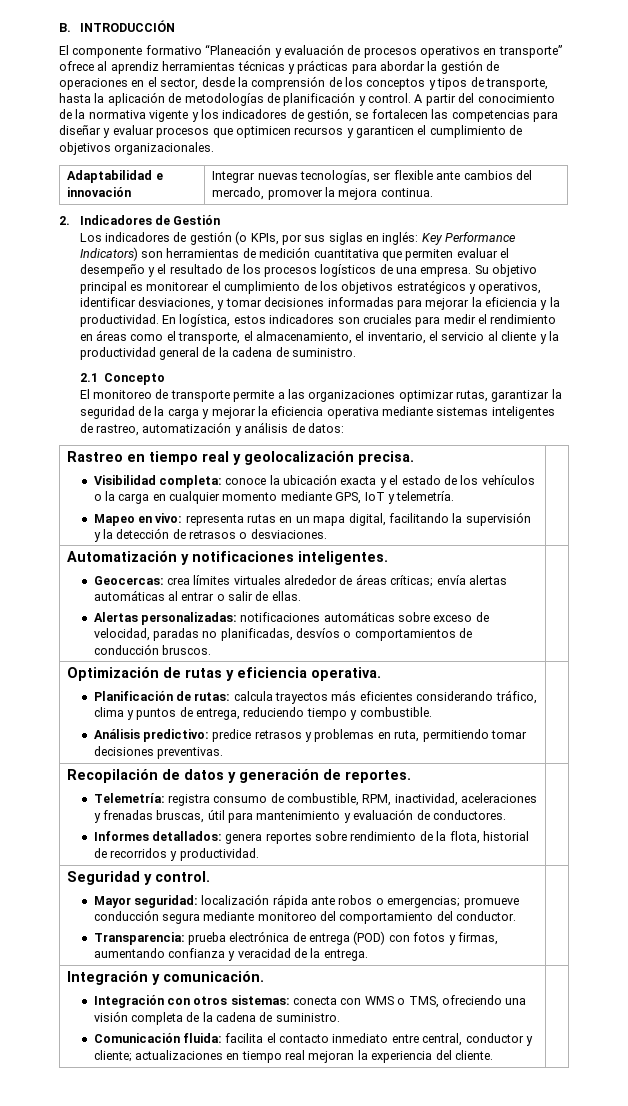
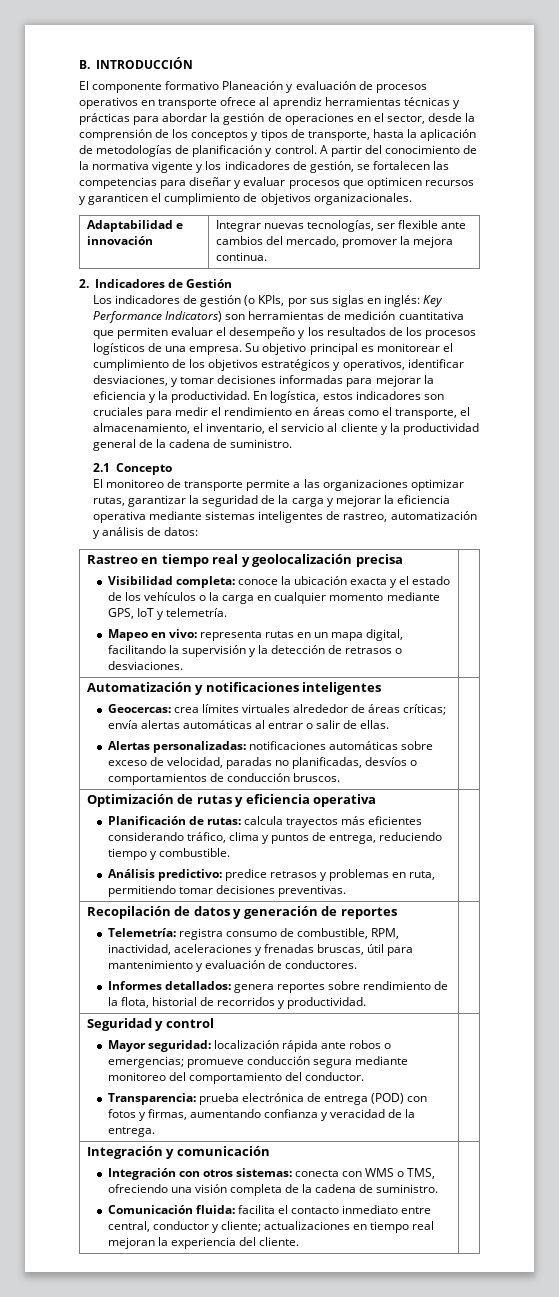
- El componente formativo “Planeación y evaluación de procesos operativos en transporte” ofrece al aprendiz herramientas técnicas y prácticas para abordar la gestión de operaciones en el sector, desde la comprensión de los conceptos y tipos de transporte, hasta la aplicación de metodologías de planificación y control.
+ El componente formativo Planeación y evaluación de procesos operativos en transporte ofrece al aprendiz herramientas técnicas y prácticas para abordar la gestión de operaciones en el sector, desde la comprensión de los conceptos y tipos de transporte, hasta la aplicación de metodologías de planificación y control.
- Los indicadores de gestión (o KPIs, por sus siglas en inglés: Key Performance Indicators) son herramientas de medición cuantitativa que permiten evaluar el desempeño y el resultado de los procesos logísticos de una empresa.
+ Los indicadores de gestión (o KPIs, por sus siglas en inglés: Key Performance Indicators) son herramientas de medición cuantitativa que permiten evaluar el desempeño y los resultados de los procesos logísticos de una empresa.
- Rastreo en tiempo real y geolocalización precisa.
+ Rastreo en tiempo real y geolocalización precisa
- Automatización y notificaciones inteligentes.
+ Automatización y notificaciones inteligentes
- Optimización de rutas y eficiencia operativa.
+ Optimización de rutas y eficiencia operativa
- Recopilación de datos y generación de reportes.
+ Recopilación de datos y generación de reportes
- Seguridad y control.
+ Seguridad y control
- Integración y comunicación.
+ Integración y comunicación

